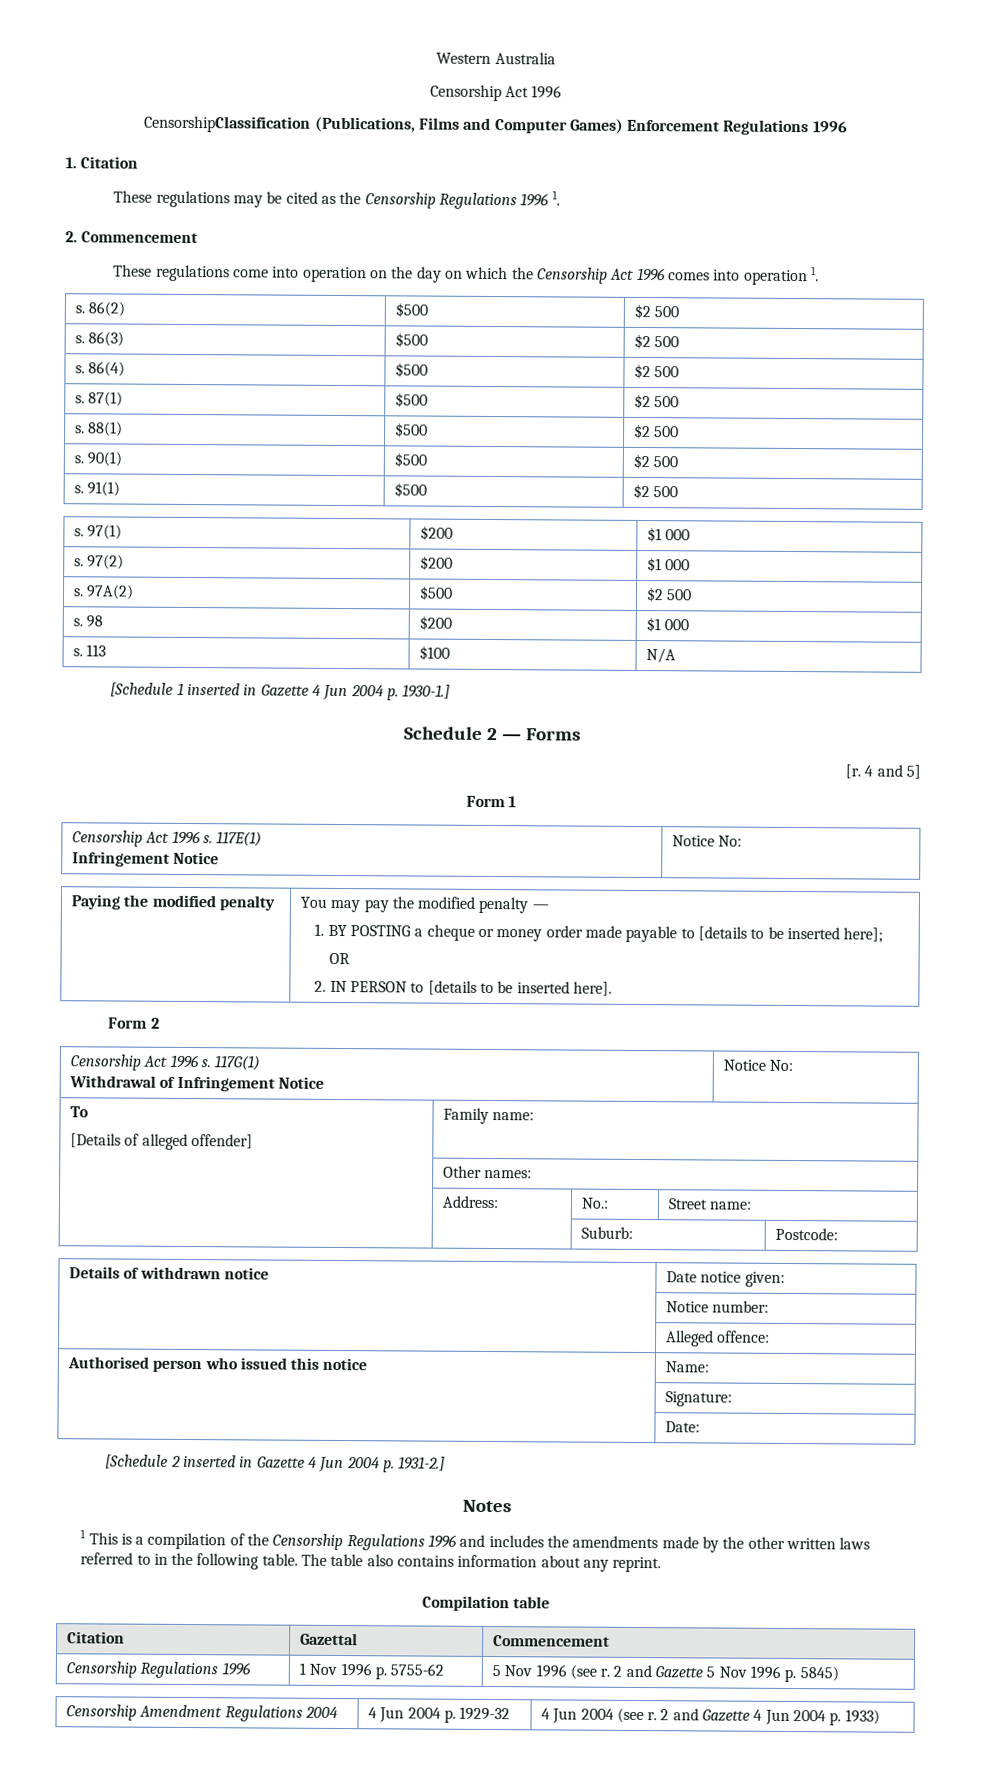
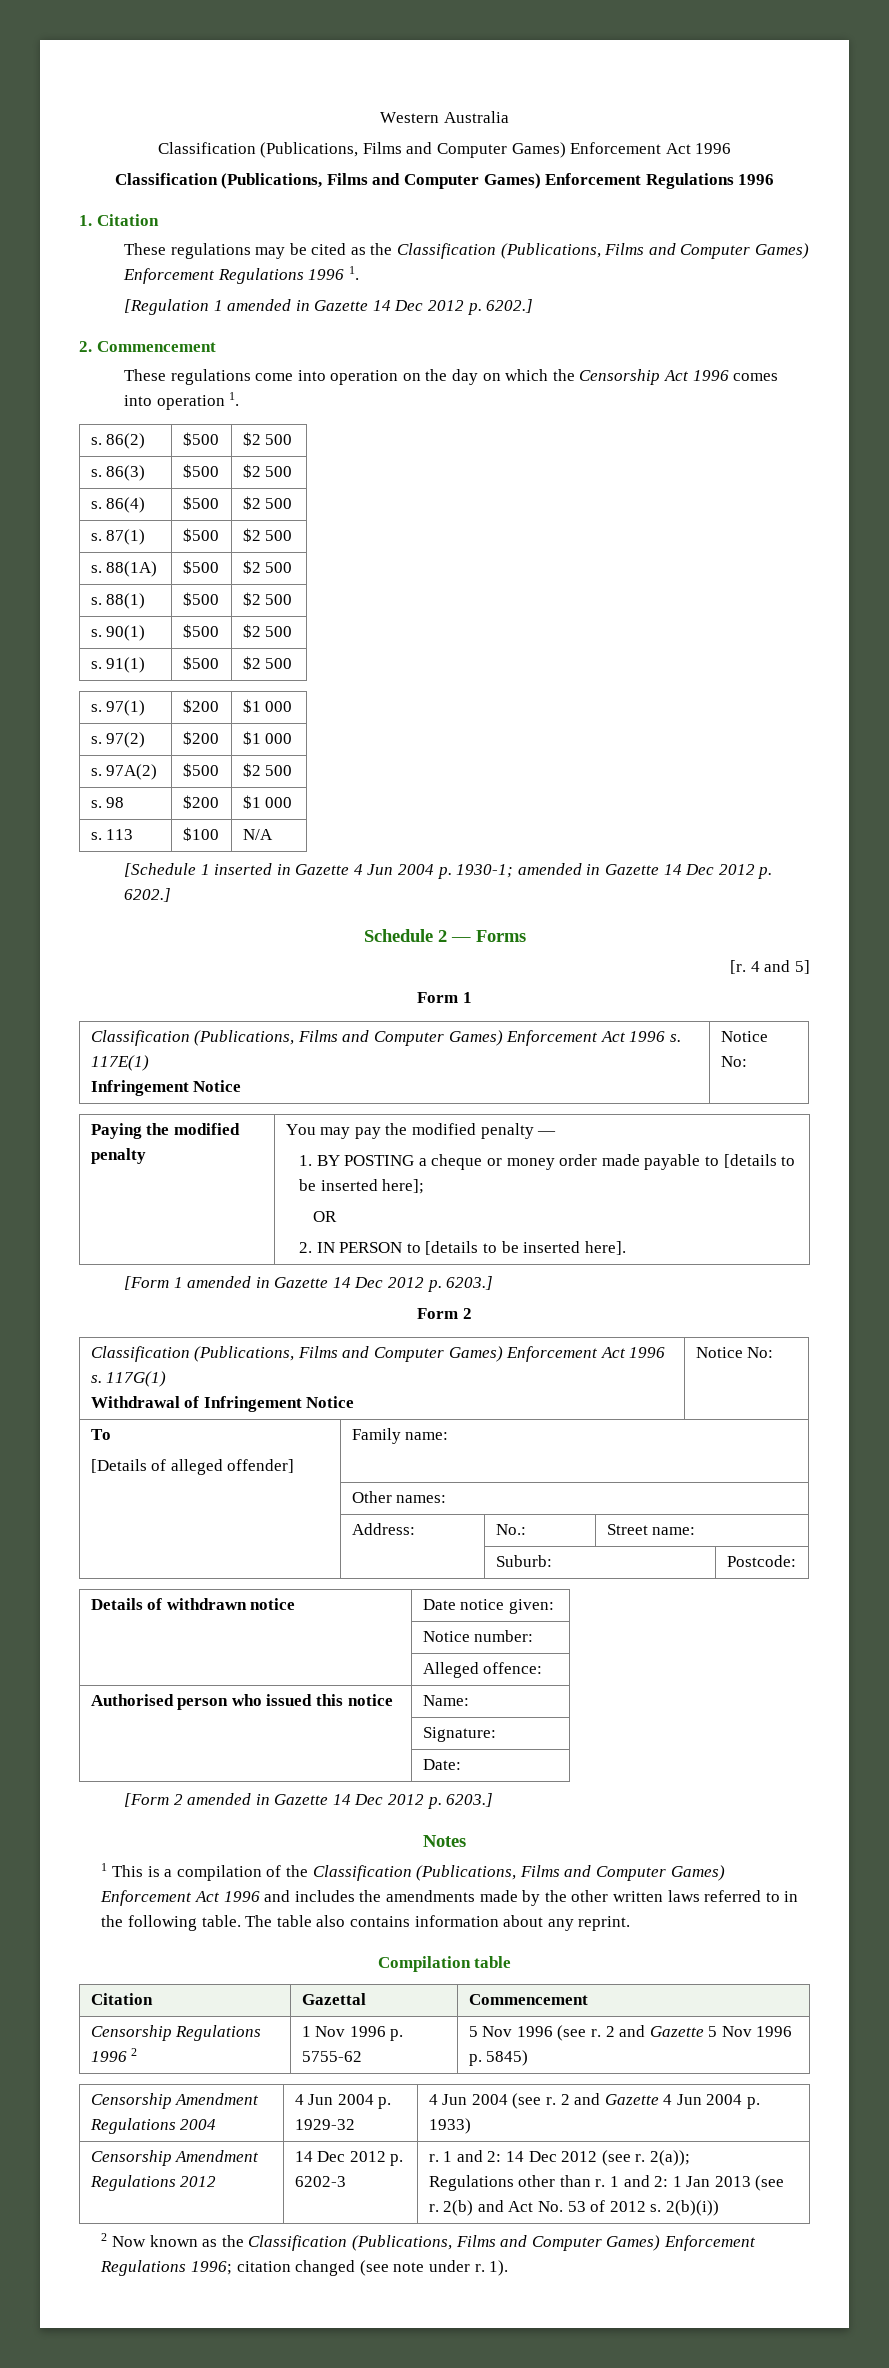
  Western Australia
- Censorship Act 1996
- CensorshipClassification (Publications, Films and Computer Games) Enforcement Regulations 1996
+ Classification (Publications, Films and Computer Games) Enforcement Act 1996
+ Classification (Publications, Films and Computer Games) Enforcement Regulations 1996
- These regulations may be cited as the Censorship Regulations 1996 1.
+ These regulations may be cited as the Classification (Publications, Films and Computer Games) Enforcement Regulations 1996 1.
+ [Regulation 1 amended in Gazette 14 Dec 2012 p. 6202.]
+ s. 88(1A) | $500 | $2 500
- [Schedule 1 inserted in Gazette 4 Jun 2004 p. 1930-1.]
+ [Schedule 1 inserted in Gazette 4 Jun 2004 p. 1930-1; amended in Gazette 14 Dec 2012 p. 6202.]
- Censorship Act 1996 s. 117E(1)
+ Classification (Publications, Films and Computer Games) Enforcement Act 1996 s. 117E(1)
+ [Form 1 amended in Gazette 14 Dec 2012 p. 6203.]
  Form 2
- Censorship Act 1996 s. 117G(1)
+ Classification (Publications, Films and Computer Games) Enforcement Act 1996 s. 117G(1)
- [Schedule 2 inserted in Gazette 4 Jun 2004 p. 1931-2.]
+ [Form 2 amended in Gazette 14 Dec 2012 p. 6203.]
- 1 This is a compilation of the Censorship Regulations 1996 and includes the amendments made by the other written laws referred to in the following table.
+ 1 This is a compilation of the Classification (Publications, Films and Computer Games) Enforcement Act 1996 and includes the amendments made by the other written laws referred to in the following table.
- Censorship Regulations 1996 | 1 Nov 1996 p. 5755-62 | 5 Nov 1996 (see r. 2 and Gazette 5 Nov 1996 p. 5845)
+ Censorship Regulations 1996 2 | 1 Nov 1996 p. 5755-62 | 5 Nov 1996 (see r. 2 and Gazette 5 Nov 1996 p. 5845)
+ Censorship Amendment Regulations 2012 | 14 Dec 2012 p. 6202-3 | r. 1 and 2: 14 Dec 2012 (see r. 2(a));
+ Regulations other than r. 1 and 2: 1 Jan 2013 (see r. 2(b) and Act No. 53 of 2012 s. 2(b)(i))
+ 2 Now known as the Classification (Publications, Films and Computer Games) Enforcement Regulations 1996; citation changed (see note under r. 1).

